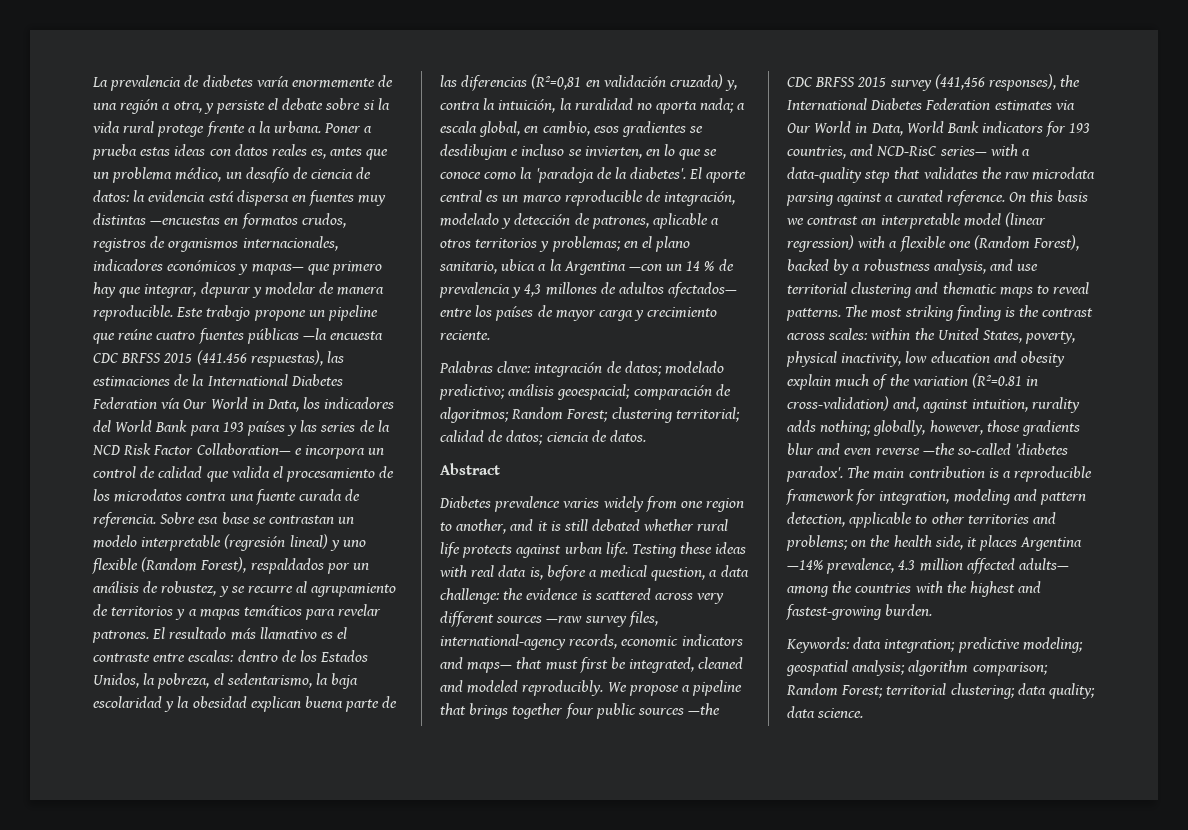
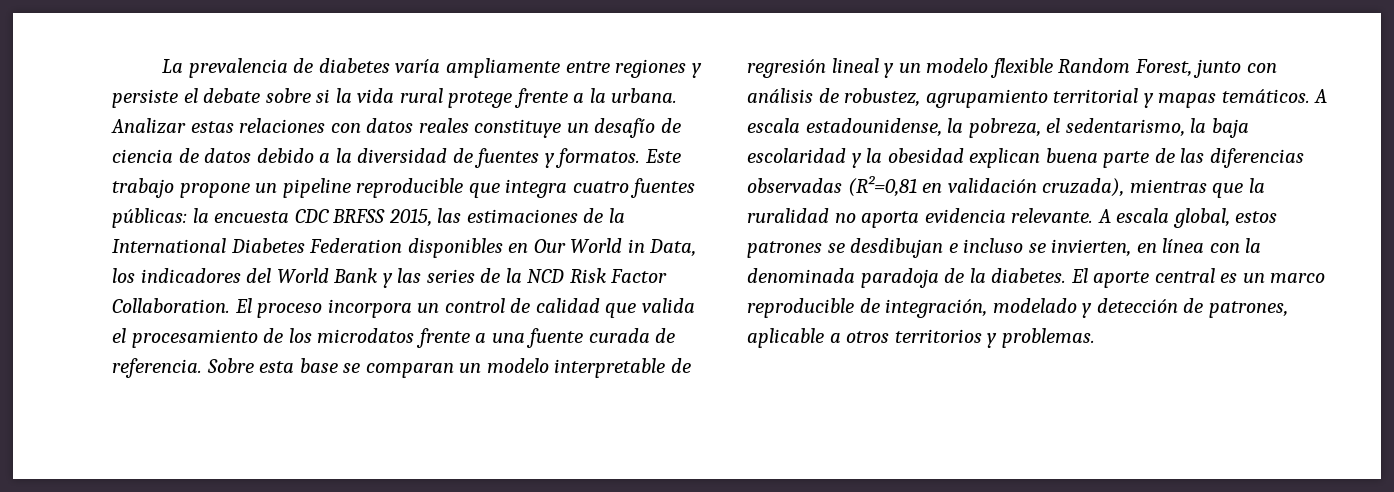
- La prevalencia de diabetes varía enormemente de una región a otra, y persiste el debate sobre si la vida rural protege frente a la urbana.
+ La prevalencia de diabetes varía ampliamente entre regiones y persiste el debate sobre si la vida rural protege frente a la urbana.
- Poner a prueba estas ideas con datos reales es, antes que un problema médico, un desafío de ciencia de datos: la evidencia está dispersa en fuentes muy distintas —encuestas en formatos crudos, registros de organismos internacionales, indicadores económicos y mapas— que primero hay que integrar, depurar y modelar de manera reproducible.
+ Analizar estas relaciones con datos reales constituye un desafío de ciencia de datos debido a la diversidad de fuentes y formatos.
- Este trabajo propone un pipeline que reúne cuatro fuentes públicas —la encuesta CDC BRFSS 2015 (441.456 respuestas), las estimaciones de la International Diabetes Federation vía Our World in Data, los indicadores del World Bank para 193 países y las series de la NCD Risk Factor Collaboration— e incorpora un control de calidad que valida el procesamiento de los microdatos contra una fuente curada de referencia.
+ Este trabajo propone un pipeline reproducible que integra cuatro fuentes públicas: la encuesta CDC BRFSS 2015, las estimaciones de la International Diabetes Federation disponibles en Our World in Data, los indicadores del World Bank y las series de la NCD Risk Factor Collaboration. El proceso incorpora un control de calidad que valida el procesamiento de los microdatos frente a una fuente curada de referencia.
- Sobre esa base se contrastan un modelo interpretable (regresión lineal) y uno flexible (Random Forest), respaldados por un análisis de robustez, y se recurre al agrupamiento de territorios y a mapas temáticos para revelar patrones. El resultado más llamativo es el contraste entre escalas: dentro de los Estados Unidos, la pobreza, el sedentarismo, la baja escolaridad y la obesidad explican buena parte de las diferencias (R²=0,81 en validación cruzada) y, contra la intuición, la ruralidad no aporta nada; a escala global, en cambio, esos gradientes se desdibujan e incluso se invierten, en lo que se conoce como la 'paradoja de la diabetes'.
+ Sobre esta base se comparan un modelo interpretable de regresión lineal y un modelo flexible Random Forest, junto con análisis de robustez, agrupamiento territorial y mapas temáticos. A escala estadounidense, la pobreza, el sedentarismo, la baja escolaridad y la obesidad explican buena parte de las diferencias observadas (R²=0,81 en validación cruzada), mientras que la ruralidad no aporta evidencia relevante. A escala global, estos patrones se desdibujan e incluso se invierten, en línea con la denominada paradoja de la diabetes.
- El aporte central es un marco reproducible de integración, modelado y detección de patrones, aplicable a otros territorios y problemas; en el plano sanitario, ubica a la Argentina —con un 14 % de prevalencia y 4,3 millones de adultos afectados— entre los países de mayor carga y crecimiento reciente.
- Palabras clave: integración de datos; modelado predictivo; análisis geoespacial; comparación de algoritmos; Random Forest; clustering territorial; calidad de datos; ciencia de datos.
- Abstract
- Diabetes prevalence varies widely from one region to another, and it is still debated whether rural life protects against urban life. Testing these ideas with real data is, before a medical question, a data challenge: the evidence is scattered across very different sources —raw survey files, international-agency records, economic indicators and maps— that must first be integrated, cleaned and modeled reproducibly. We propose a pipeline that brings together four public sources —the CDC BRFSS 2015 survey (441,456 responses), the International Diabetes Federation estimates via Our World in Data, World Bank indicators for 193 countries, and NCD-RisC series— with a data-quality step that validates the raw microdata parsing against a curated reference. On this basis we contrast an interpretable model (linear regression) with a flexible one (Random Forest), backed by a robustness analysis, and use territorial clustering and thematic maps to reveal patterns. The most striking finding is the contrast across scales: within the United States, poverty, physical inactivity, low education and obesity explain much of the variation (R²=0.81 in cross-validation) and, against intuition, rurality adds nothing; globally, however, those gradients blur and even reverse —the so-called 'diabetes paradox'. The main contribution is a reproducible framework for integration, modeling and pattern detection, applicable to other territories and problems; on the health side, it places Argentina —14% prevalence, 4.3 million affected adults— among the countries with the highest and fastest-growing burden.
- Keywords: data integration; predictive modeling; geospatial analysis; algorithm comparison; Random Forest; territorial clustering; data quality; data science.
+ El aporte central es un marco reproducible de integración, modelado y detección de patrones, aplicable a otros territorios y problemas.

